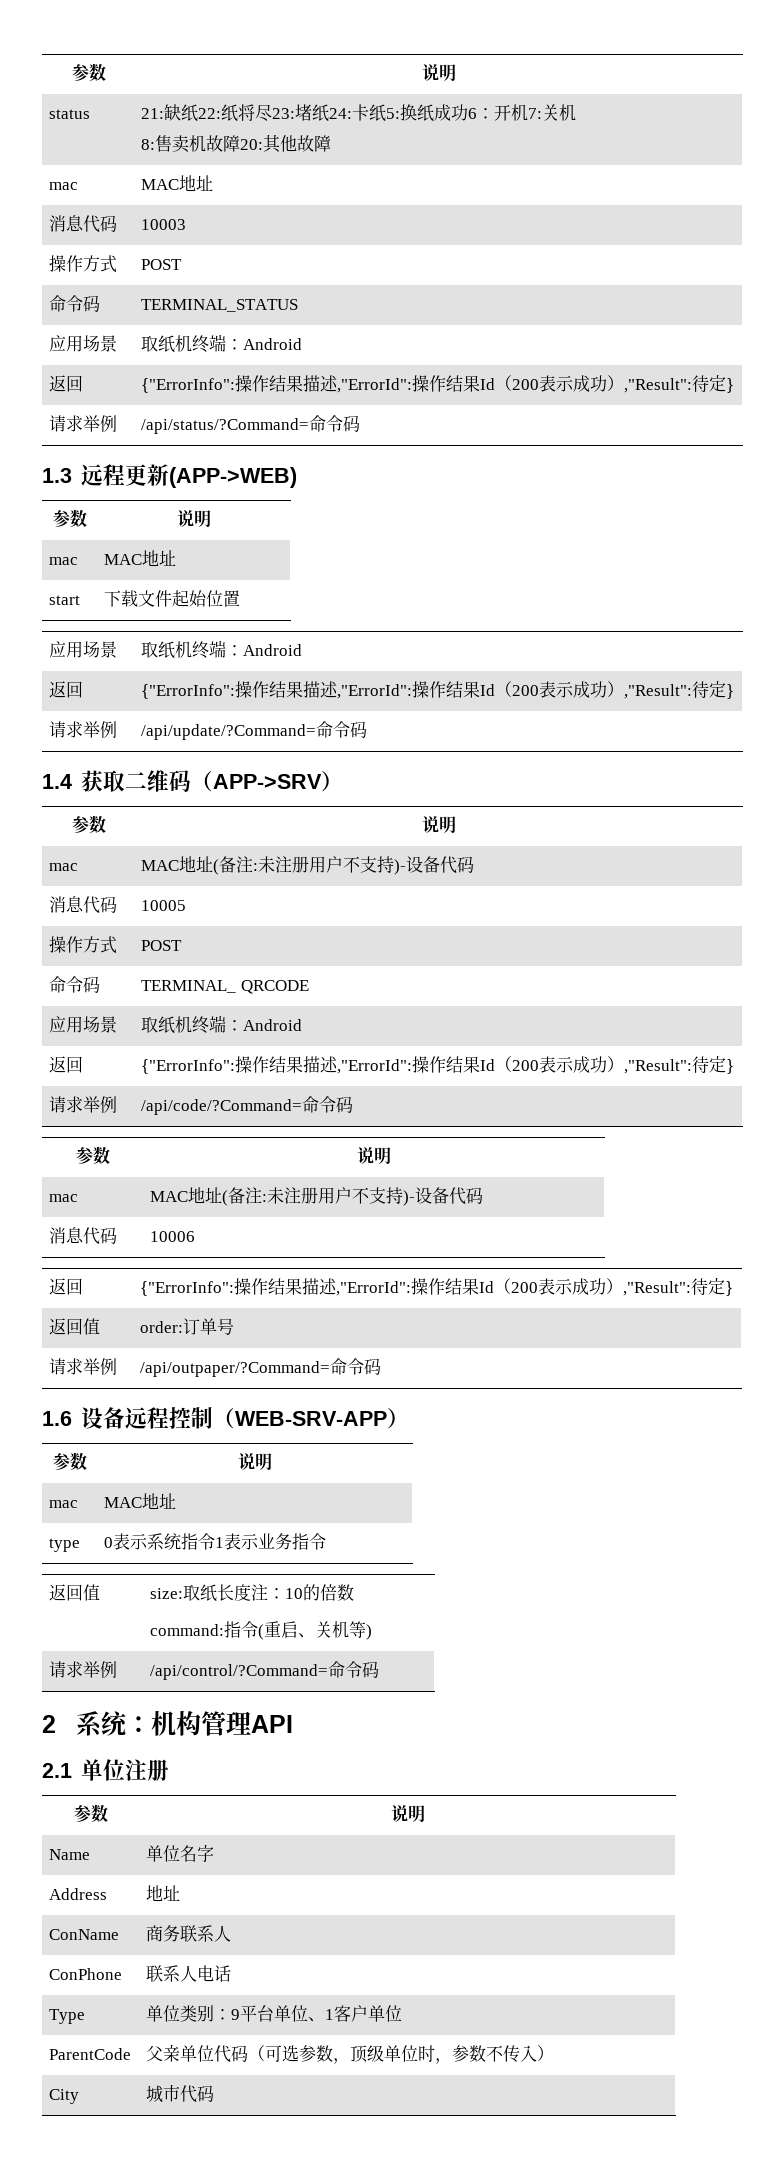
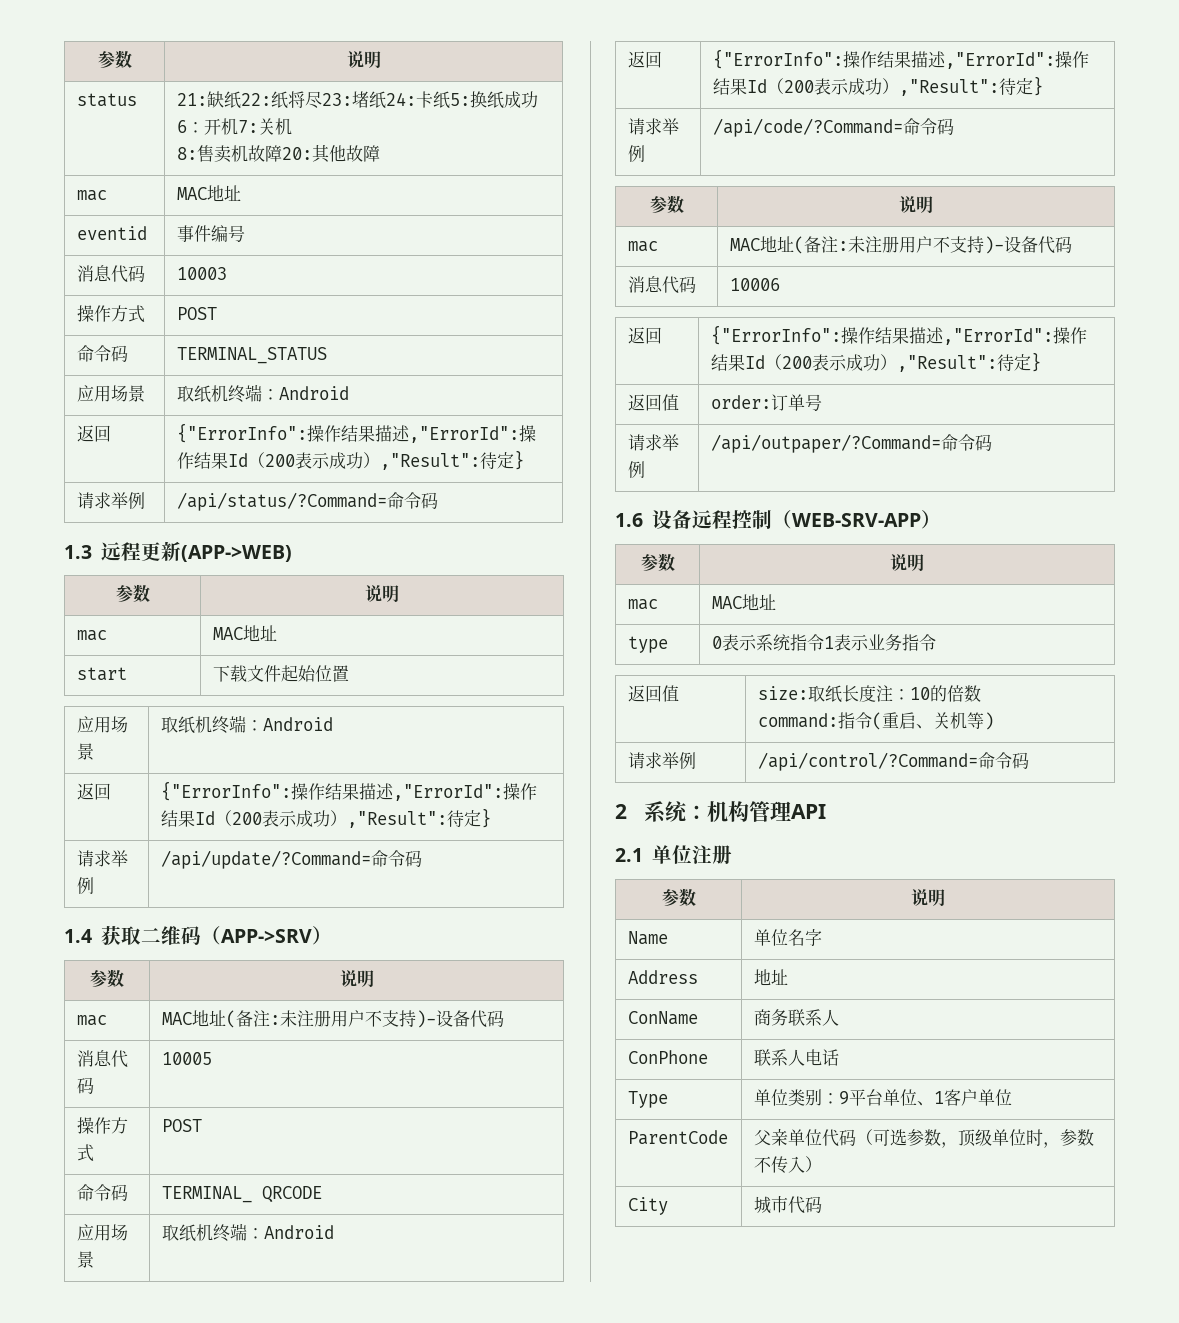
+ eventid | 事件编号

